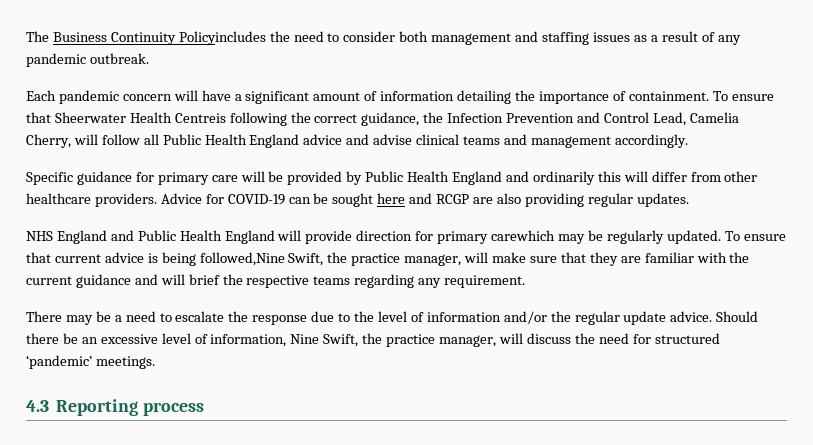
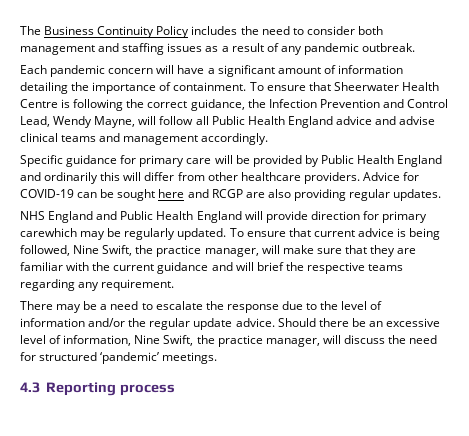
- The Business Continuity Policyincludes the need to consider both management and staffing issues as a result of any pandemic outbreak.
+ The Business Continuity Policy includes the need to consider both management and staffing issues as a result of any pandemic outbreak.
- To ensure that Sheerwater Health Centreis following the correct guidance, the Infection Prevention and Control Lead, Camelia Cherry, will follow all Public Health England advice and advise clinical teams and management accordingly.
+ To ensure that Sheerwater Health Centre is following the correct guidance, the Infection Prevention and Control Lead, Wendy Mayne, will follow all Public Health England advice and advise clinical teams and management accordingly.
- To ensure that current advice is being followed,Nine Swift, the practice manager, will make sure that they are familiar with the current guidance and will brief the respective teams regarding any requirement.
+ To ensure that current advice is being followed, Nine Swift, the practice manager, will make sure that they are familiar with the current guidance and will brief the respective teams regarding any requirement.

